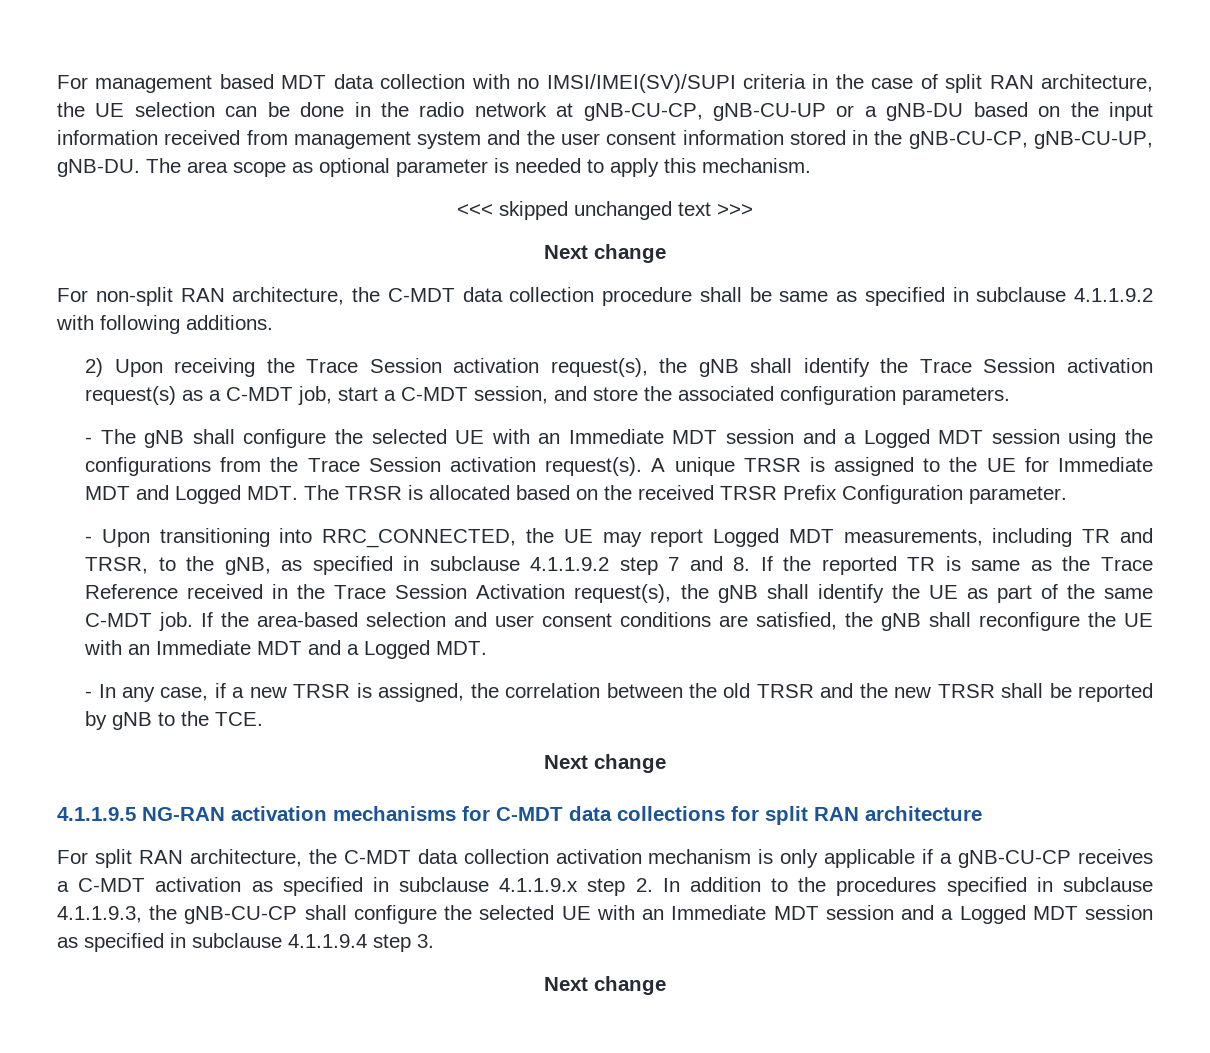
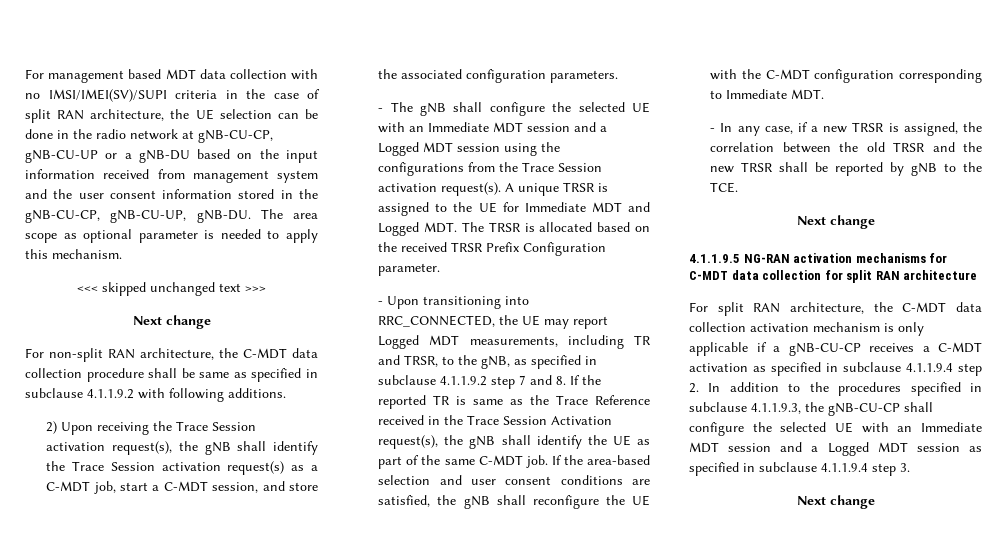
- If the area-based selection and user consent conditions are satisfied, the gNB shall reconfigure the UE with an Immediate MDT and a Logged MDT.
+ If the area-based selection and user consent conditions are satisfied, the gNB shall reconfigure the UE with the C-MDT configuration corresponding to Immediate MDT.
- 4.1.1.9.5 NG-RAN activation mechanisms for C-MDT data collections for split RAN architecture
+ 4.1.1.9.5 NG-RAN activation mechanisms for C-MDT data collection for split RAN architecture
- For split RAN architecture, the C-MDT data collection activation mechanism is only applicable if a gNB-CU-CP receives a C-MDT activation as specified in subclause 4.1.1.9.x step 2. In addition to the procedures specified in subclause 4.1.1.9.3, the gNB-CU-CP shall configure the selected UE with an Immediate MDT session and a Logged MDT session as specified in subclause 4.1.1.9.4 step 3.
+ For split RAN architecture, the C-MDT data collection activation mechanism is only applicable if a gNB-CU-CP receives a C-MDT activation as specified in subclause 4.1.1.9.4 step 2. In addition to the procedures specified in subclause 4.1.1.9.3, the gNB-CU-CP shall configure the selected UE with an Immediate MDT session and a Logged MDT session as specified in subclause 4.1.1.9.4 step 3.

